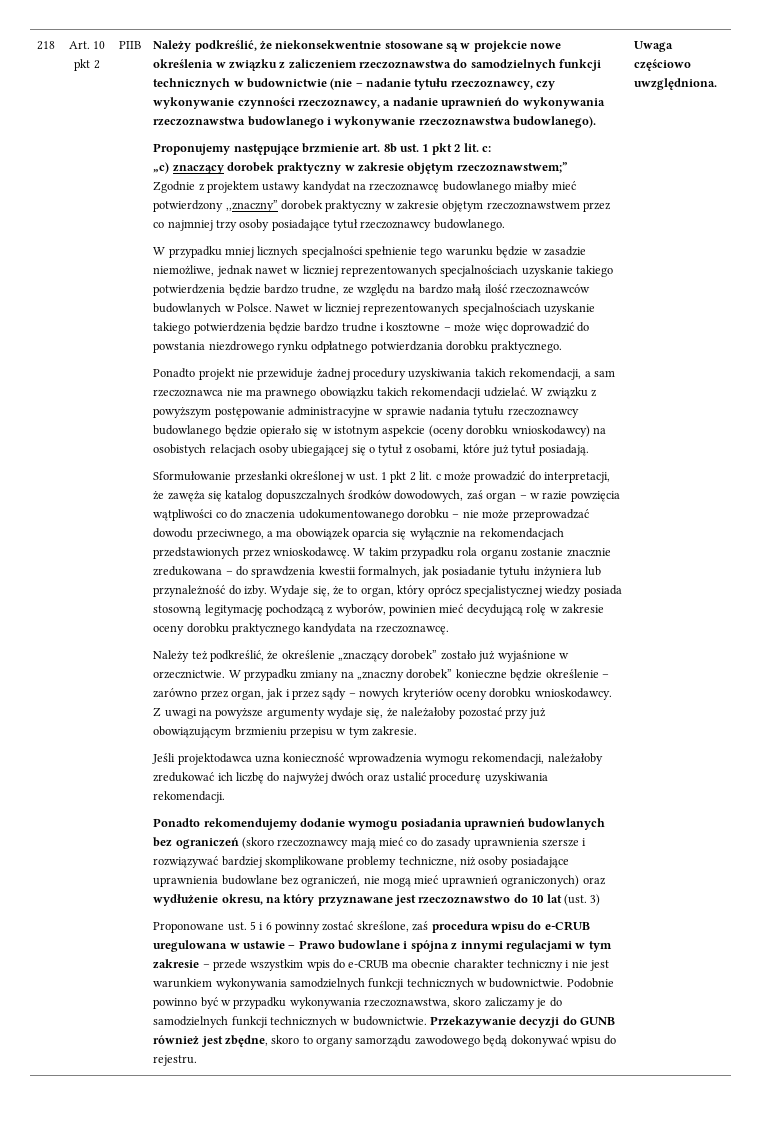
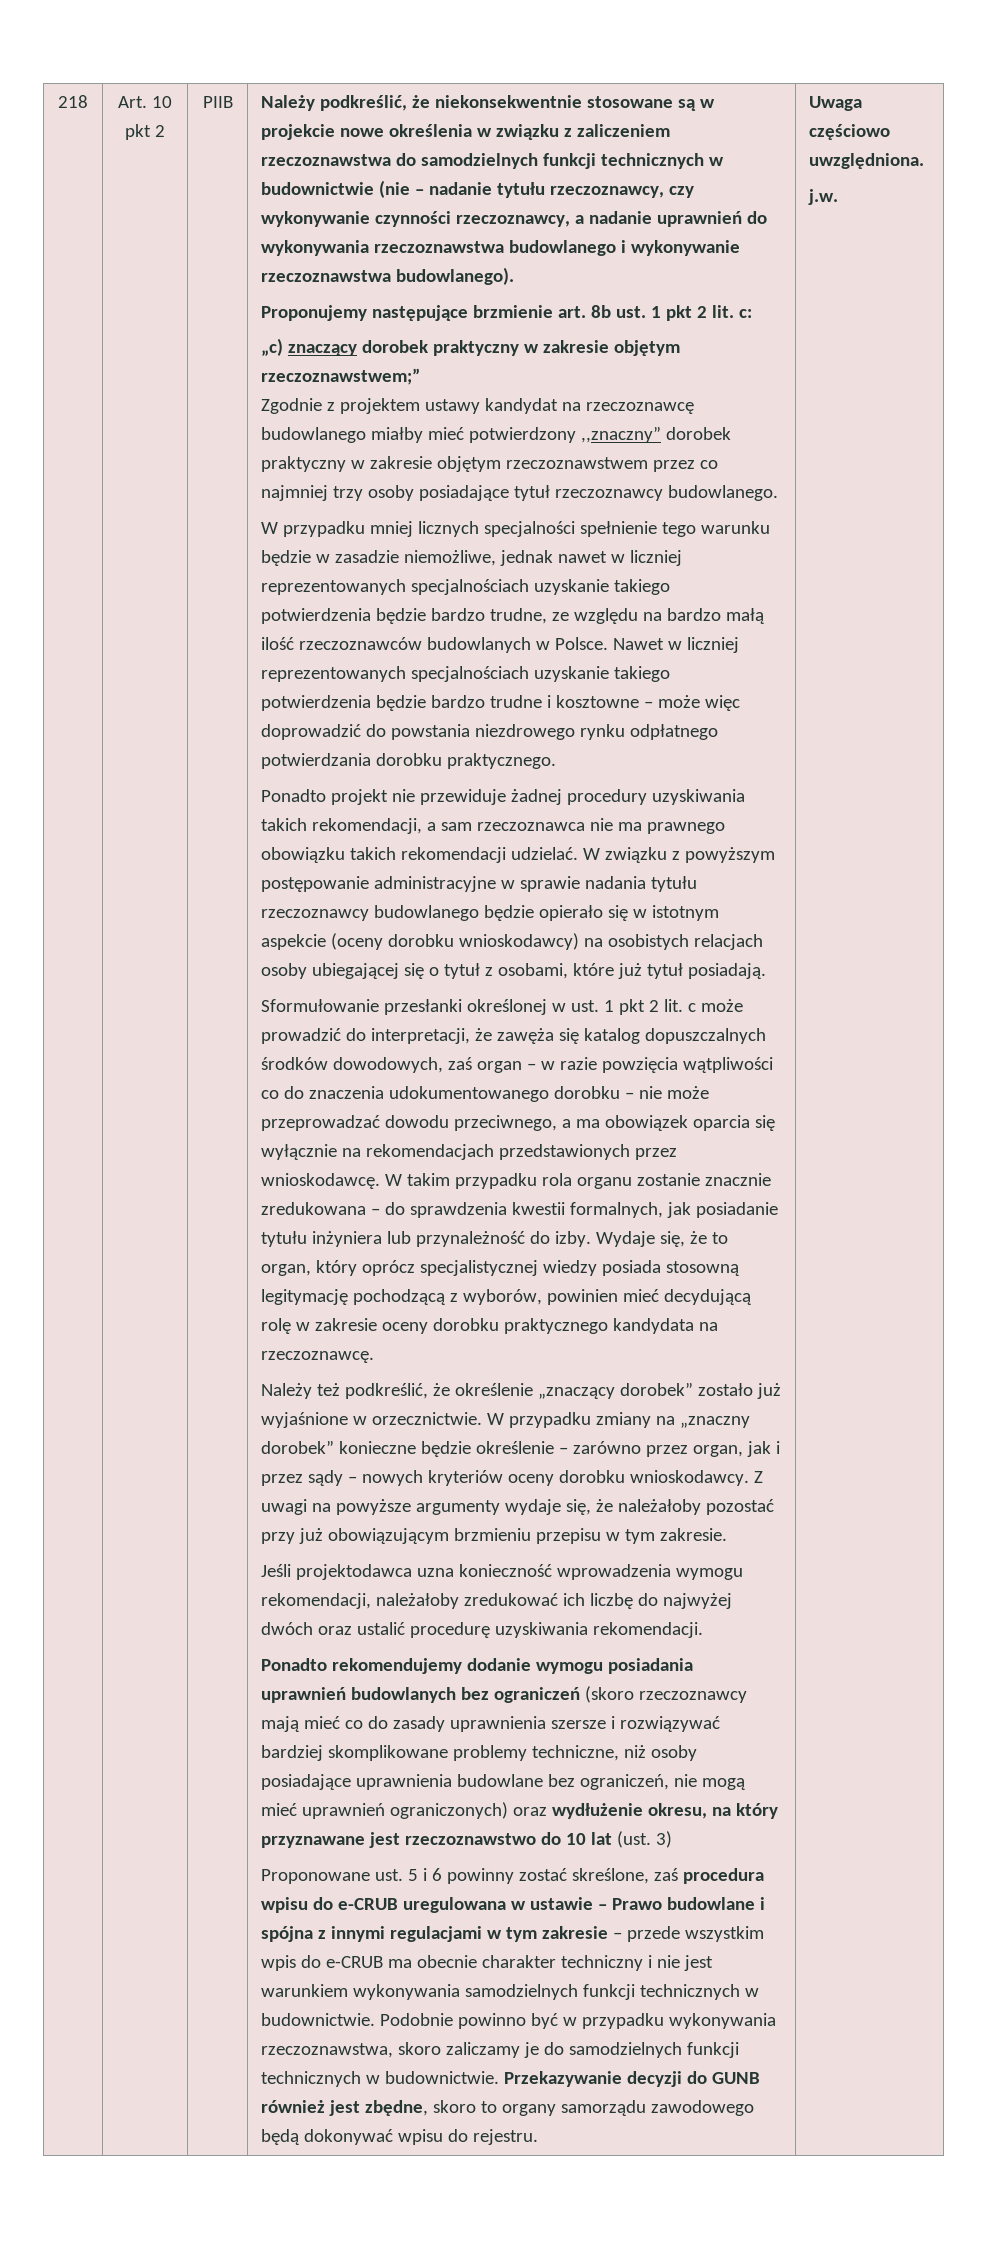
+ j.w.

